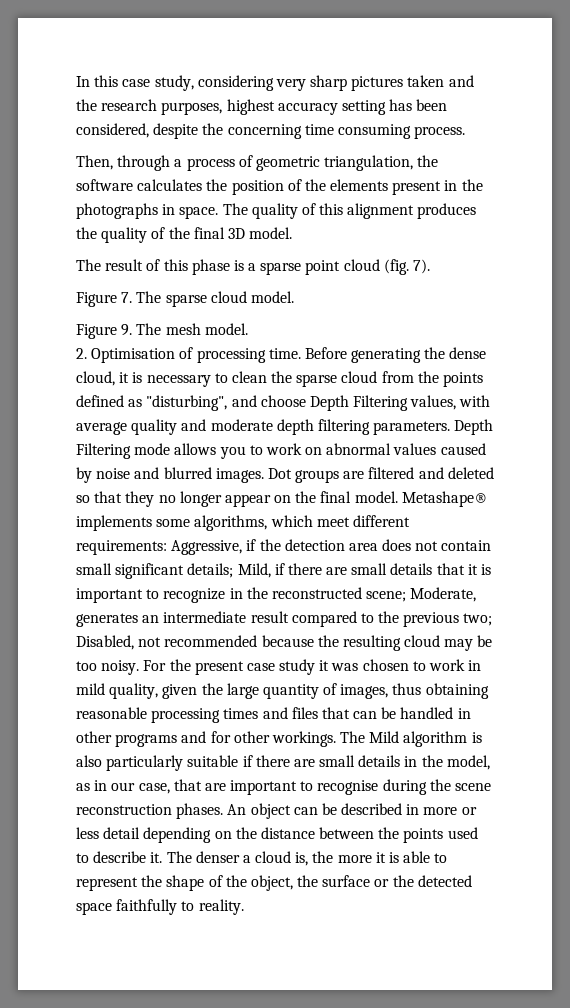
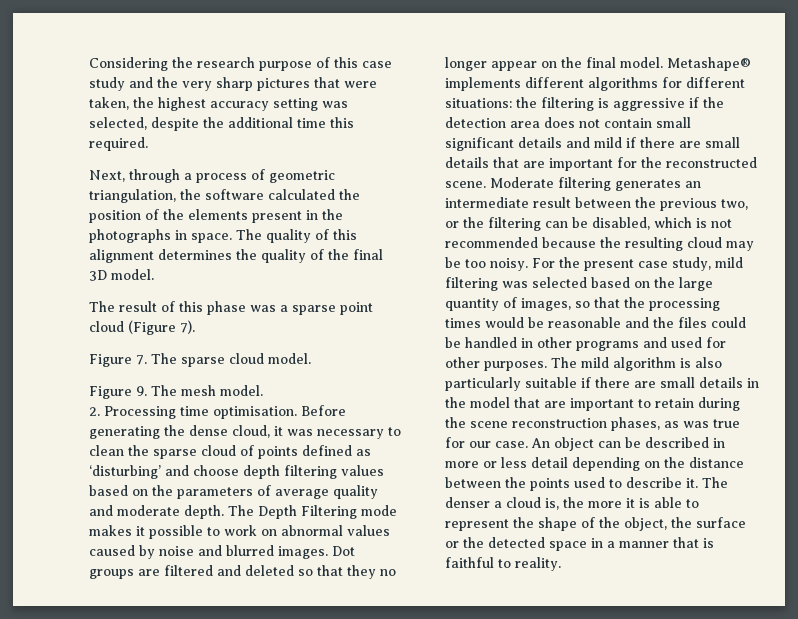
- In this case study, considering very sharp pictures taken and the research purposes, highest accuracy setting has been considered, despite the concerning time consuming process.
- Then, through a process of geometric triangulation, the software calculates the position of the elements present in the photographs in space.
+ Considering the research purpose of this case study and the very sharp pictures that were taken, the highest accuracy setting was selected, despite the additional time this required.
+ Next, through a process of geometric triangulation, the software calculated the position of the elements present in the photographs in space.
- The quality of this alignment produces the quality of the final 3D model.
+ The quality of this alignment determines the quality of the final 3D model.
- The result of this phase is a sparse point cloud (fig. 7).
+ The result of this phase was a sparse point cloud (Figure 7).
- 2. Optimisation of processing time.
+ 2. Processing time optimisation.
- Before generating the dense cloud, it is necessary to clean the sparse cloud from the points defined as "disturbing", and choose Depth Filtering values, with average quality and moderate depth filtering parameters. Depth Filtering mode allows you to work on abnormal values caused by noise and blurred images.
+ Before generating the dense cloud, it was necessary to clean the sparse cloud of points defined as ‘disturbing’ and choose depth filtering values based on the parameters of average quality and moderate depth. The Depth Filtering mode makes it possible to work on abnormal values caused by noise and blurred images.
- Metashape® implements some algorithms, which meet different requirements: Aggressive, if the detection area does not contain small significant details; Mild, if there are small details that it is important to recognize in the reconstructed scene; Moderate, generates an intermediate result compared to the previous two; Disabled, not recommended because the resulting cloud may be too noisy.
+ Metashape® implements different algorithms for different situations: the filtering is aggressive if the detection area does not contain small significant details and mild if there are small details that are important for the reconstructed scene. Moderate filtering generates an intermediate result between the previous two, or the filtering can be disabled, which is not recommended because the resulting cloud may be too noisy.
- For the present case study it was chosen to work in mild quality, given the large quantity of images, thus obtaining reasonable processing times and files that can be handled in other programs and for other workings. The Mild algorithm is also particularly suitable if there are small details in the model, as in our case, that are important to recognise during the scene reconstruction phases.
+ For the present case study, mild filtering was selected based on the large quantity of images, so that the processing times would be reasonable and the files could be handled in other programs and used for other purposes. The mild algorithm is also particularly suitable if there are small details in the model that are important to retain during the scene reconstruction phases, as was true for our case.
- The denser a cloud is, the more it is able to represent the shape of the object, the surface or the detected space faithfully to reality.
+ The denser a cloud is, the more it is able to represent the shape of the object, the surface or the detected space in a manner that is faithful to reality.

